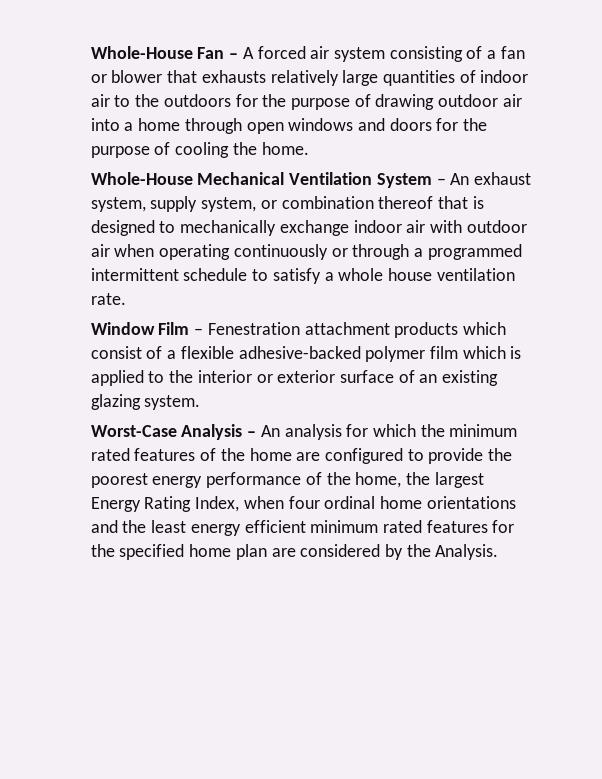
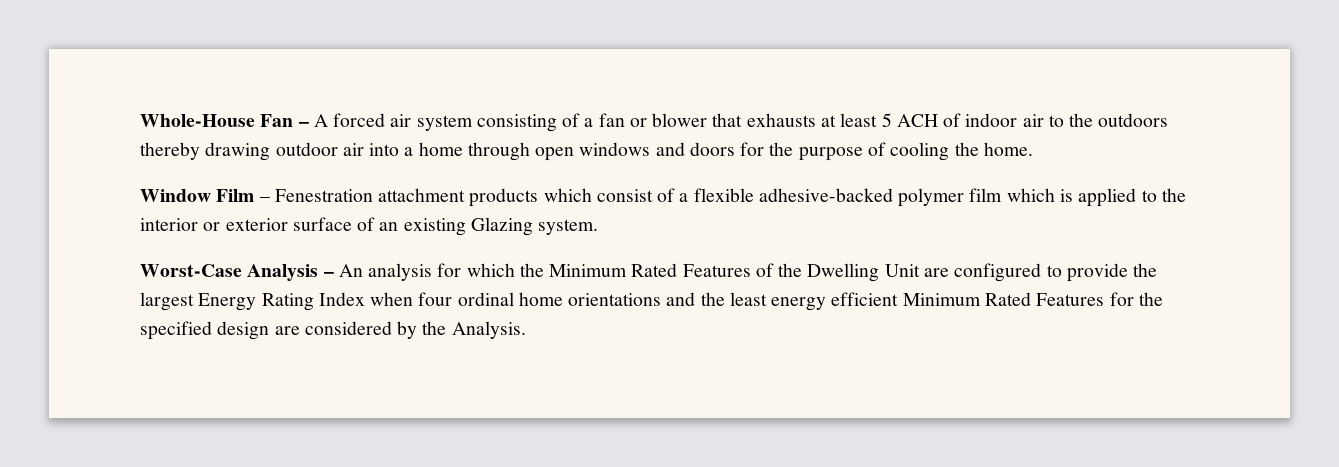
- Whole-House Fan – A forced air system consisting of a fan or blower that exhausts relatively large quantities of indoor air to the outdoors for the purpose of drawing outdoor air into a home through open windows and doors for the purpose of cooling the home.
+ Whole-House Fan – A forced air system consisting of a fan or blower that exhausts at least 5 ACH of indoor air to the outdoors thereby drawing outdoor air into a home through open windows and doors for the purpose of cooling the home.
- Whole-House Mechanical Ventilation System – An exhaust system, supply system, or combination thereof that is designed to mechanically exchange indoor air with outdoor air when operating continuously or through a programmed intermittent schedule to satisfy a whole house ventilation rate.
- Window Film – Fenestration attachment products which consist of a flexible adhesive-backed polymer film which is applied to the interior or exterior surface of an existing glazing system.
+ Window Film – Fenestration attachment products which consist of a flexible adhesive-backed polymer film which is applied to the interior or exterior surface of an existing Glazing system.
- Worst-Case Analysis – An analysis for which the minimum rated features of the home are configured to provide the poorest energy performance of the home, the largest Energy Rating Index, when four ordinal home orientations and the least energy efficient minimum rated features for the specified home plan are considered by the Analysis.
+ Worst-Case Analysis – An analysis for which the Minimum Rated Features of the Dwelling Unit are configured to provide the largest Energy Rating Index when four ordinal home orientations and the least energy efficient Minimum Rated Features for the specified design are considered by the Analysis.

